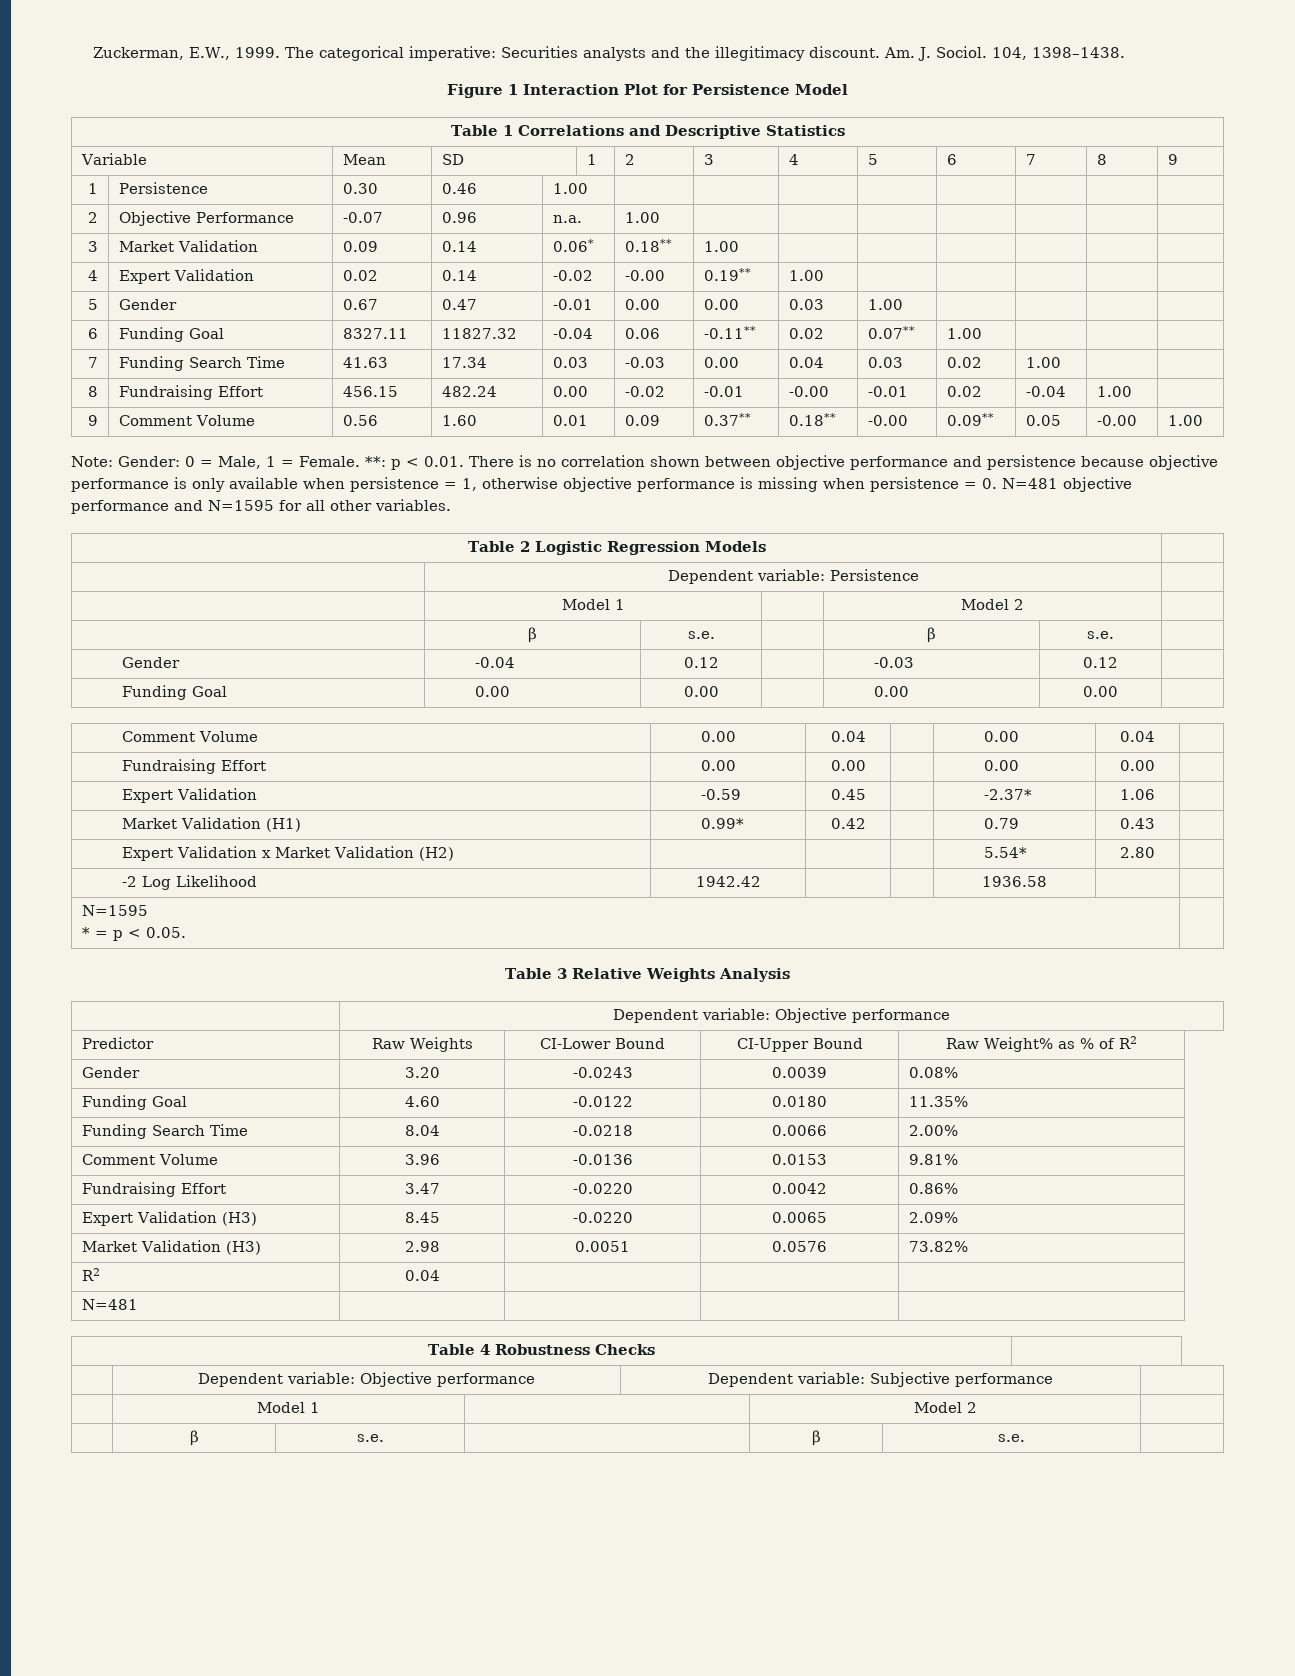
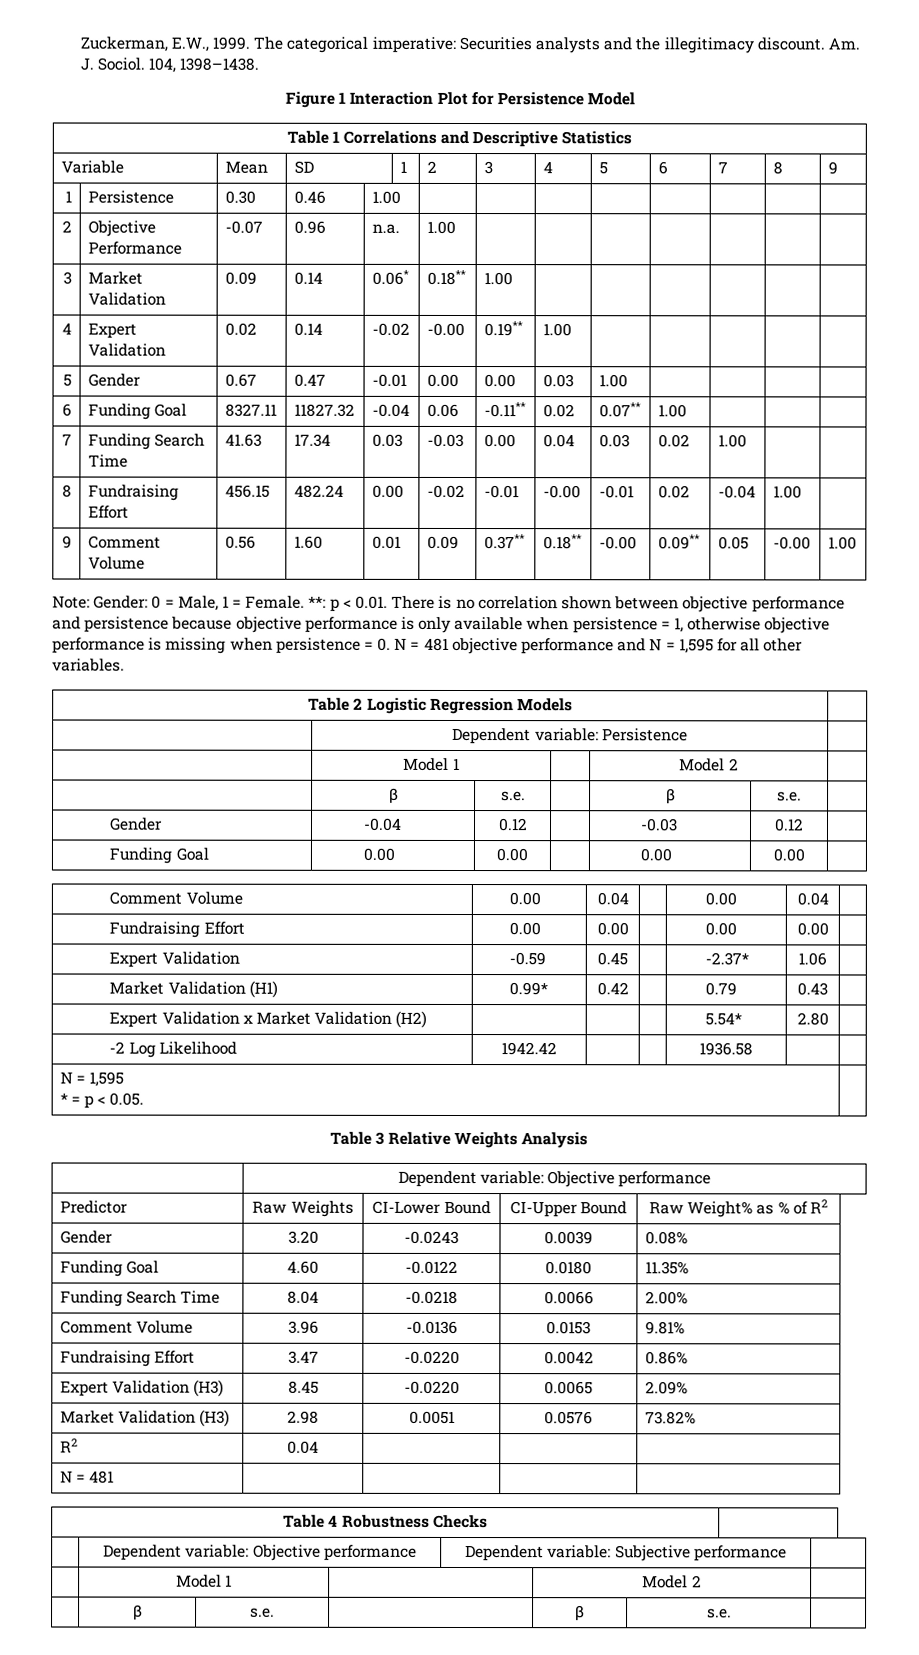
- **: p < 0.01. There is no correlation shown between objective performance and persistence because objective performance is only available when persistence = 1, otherwise objective performance is missing when persistence = 0. N=481 objective performance and N=1595 for all other variables.
+ **: p < 0.01. There is no correlation shown between objective performance and persistence because objective performance is only available when persistence = 1, otherwise objective performance is missing when persistence = 0. N = 481 objective performance and N = 1,595 for all other variables.
  -2 Log Likelihood | 1942.42 | | | 1936.58 | |
- N=1595
+ N = 1,595
- N=481 | | | |
+ N = 481 | | | |

